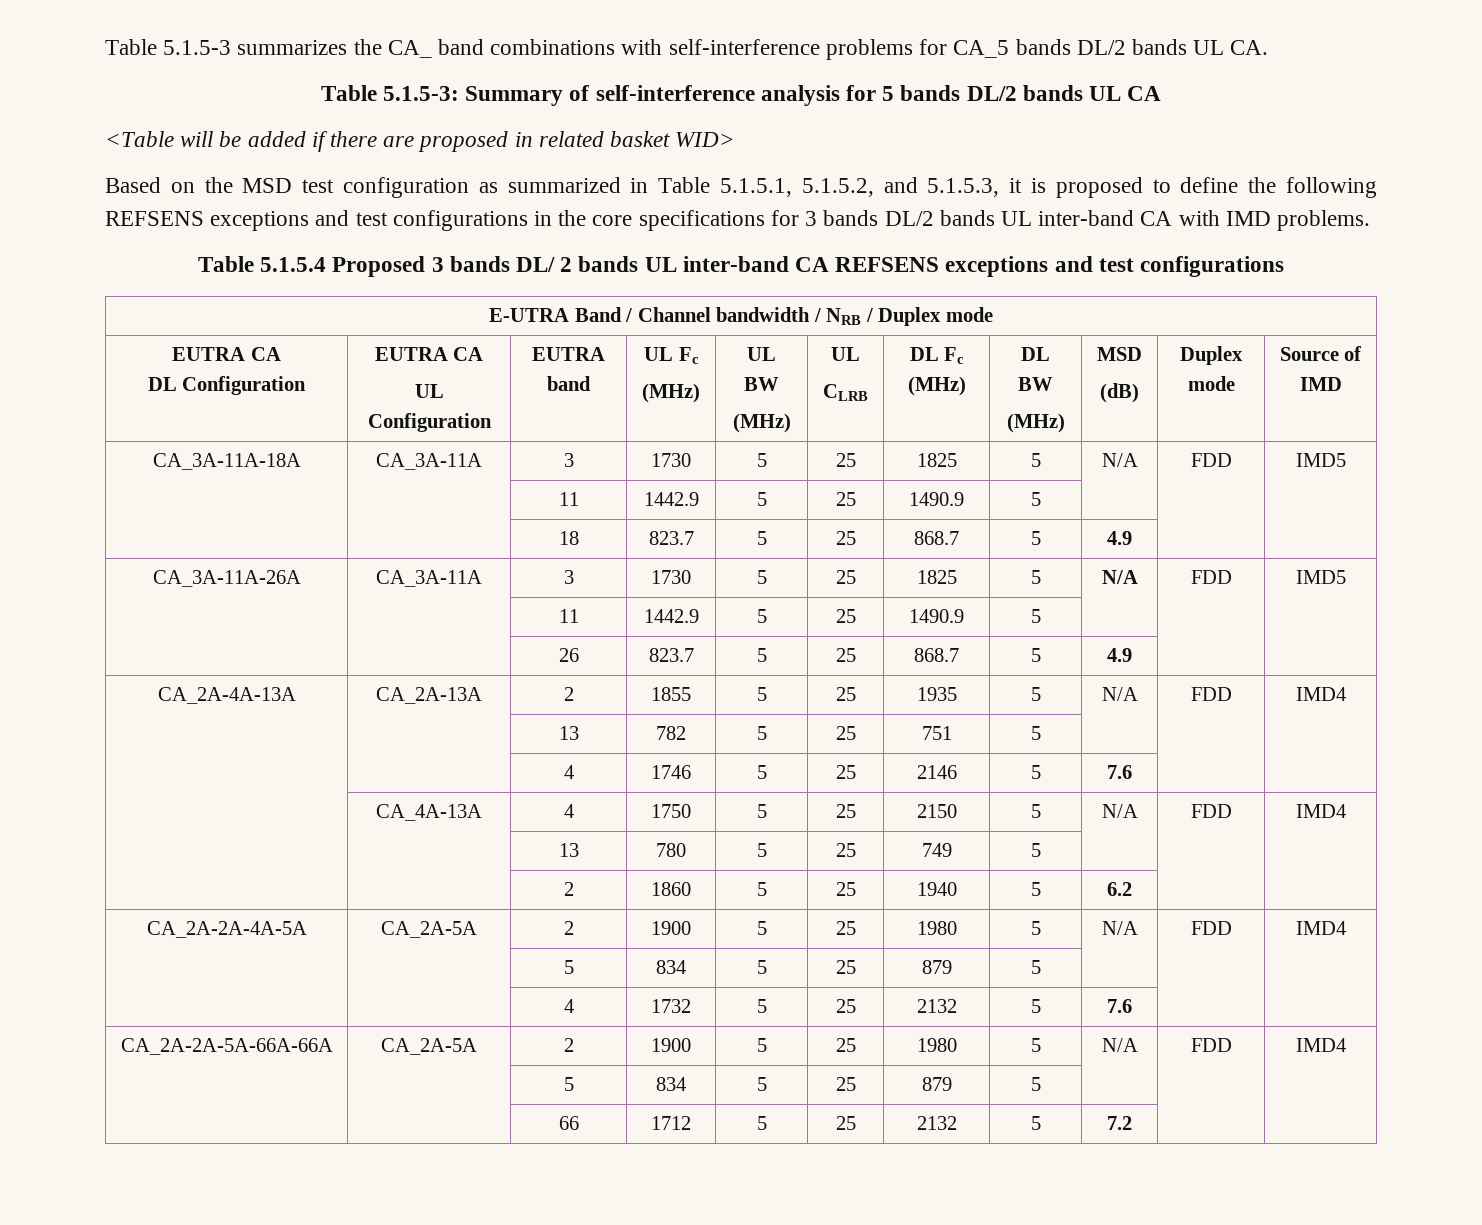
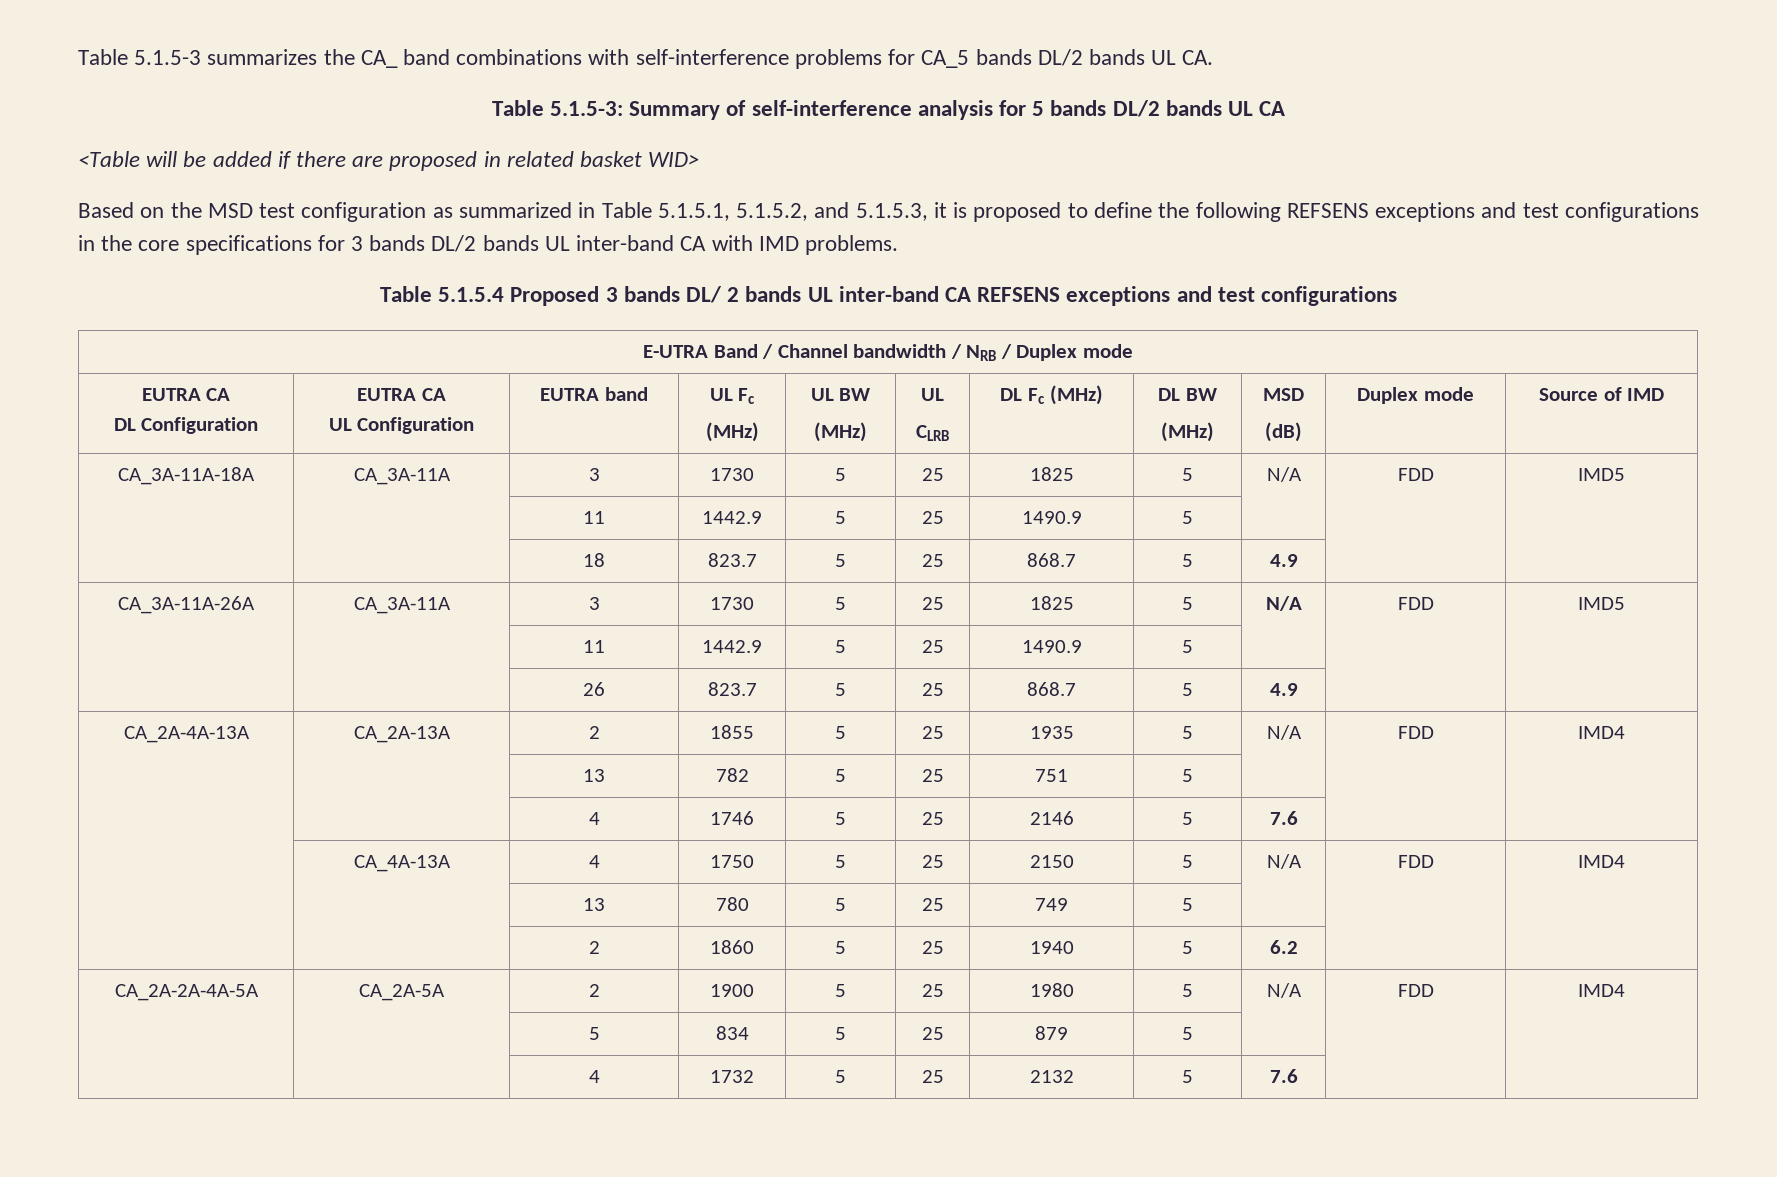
- CA_2A-2A-5A-66A-66A | CA_2A-5A | 2 | 1900 | 5 | 25 | 1980 | 5 | N/A | FDD | IMD4
- | | 5 | 834 | 5 | 25 | 879 | 5 | | |
- | | 66 | 1712 | 5 | 25 | 2132 | 5 | 7.2 | |

